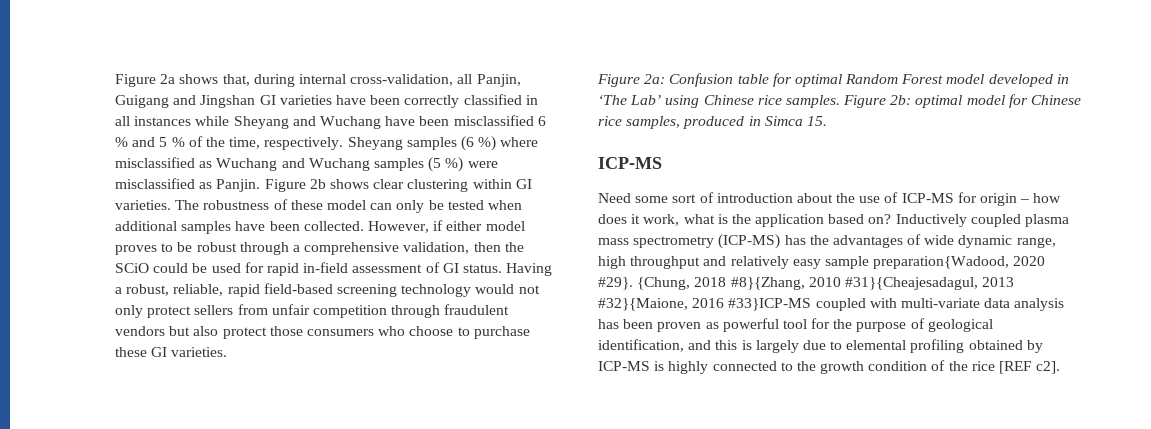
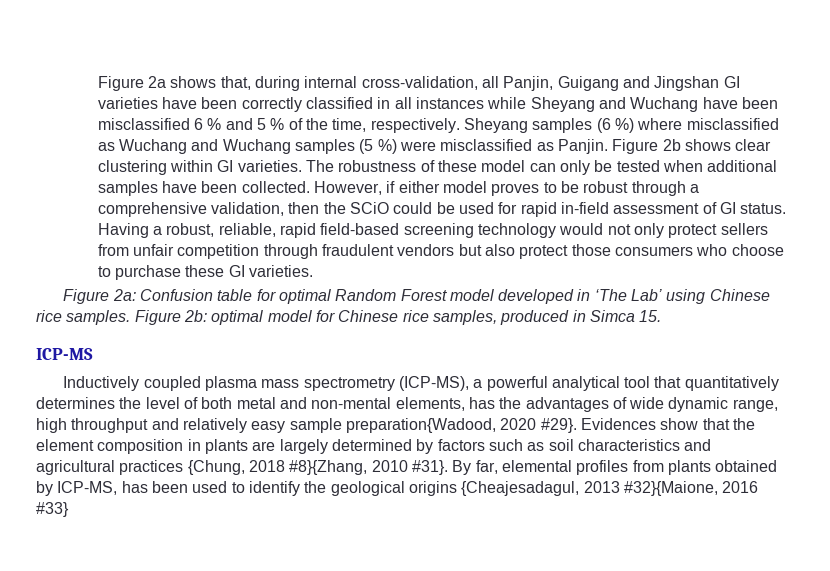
- Need some sort of introduction about the use of ICP-MS for origin – how does it work, what is the application based on? Inductively coupled plasma mass spectrometry (ICP-MS) has the advantages of wide dynamic range, high throughput and relatively easy sample preparation{Wadood, 2020 #29}.
+ Inductively coupled plasma mass spectrometry (ICP-MS), a powerful analytical tool that quantitatively determines the level of both metal and non-mental elements, has the advantages of wide dynamic range, high throughput and relatively easy sample preparation{Wadood, 2020 #29}.
- {Chung, 2018 #8}{Zhang, 2010 #31}{Cheajesadagul, 2013 #32}{Maione, 2016 #33}ICP-MS coupled with multi-variate data analysis has been proven as powerful tool for the purpose of geological identification, and this is largely due to elemental profiling obtained by ICP-MS is highly connected to the growth condition of the rice [REF c2].
+ Evidences show that the element composition in plants are largely determined by factors such as soil characteristics and agricultural practices {Chung, 2018 #8}{Zhang, 2010 #31}. By far, elemental profiles from plants obtained by ICP-MS, has been used to identify the geological origins {Cheajesadagul, 2013 #32}{Maione, 2016 #33}

